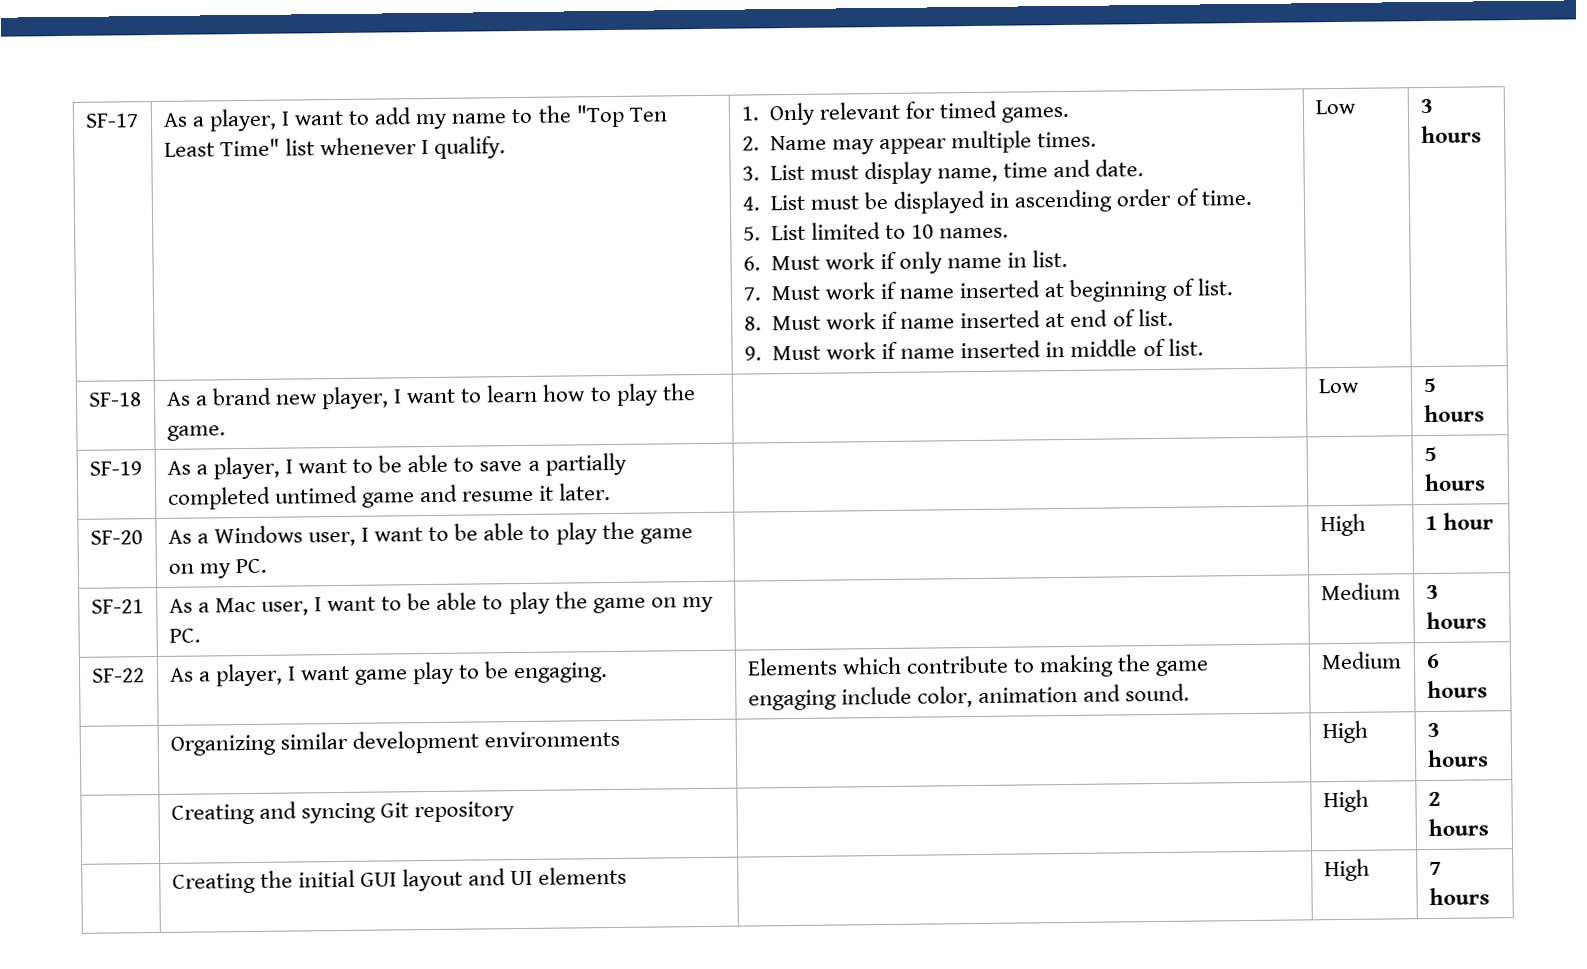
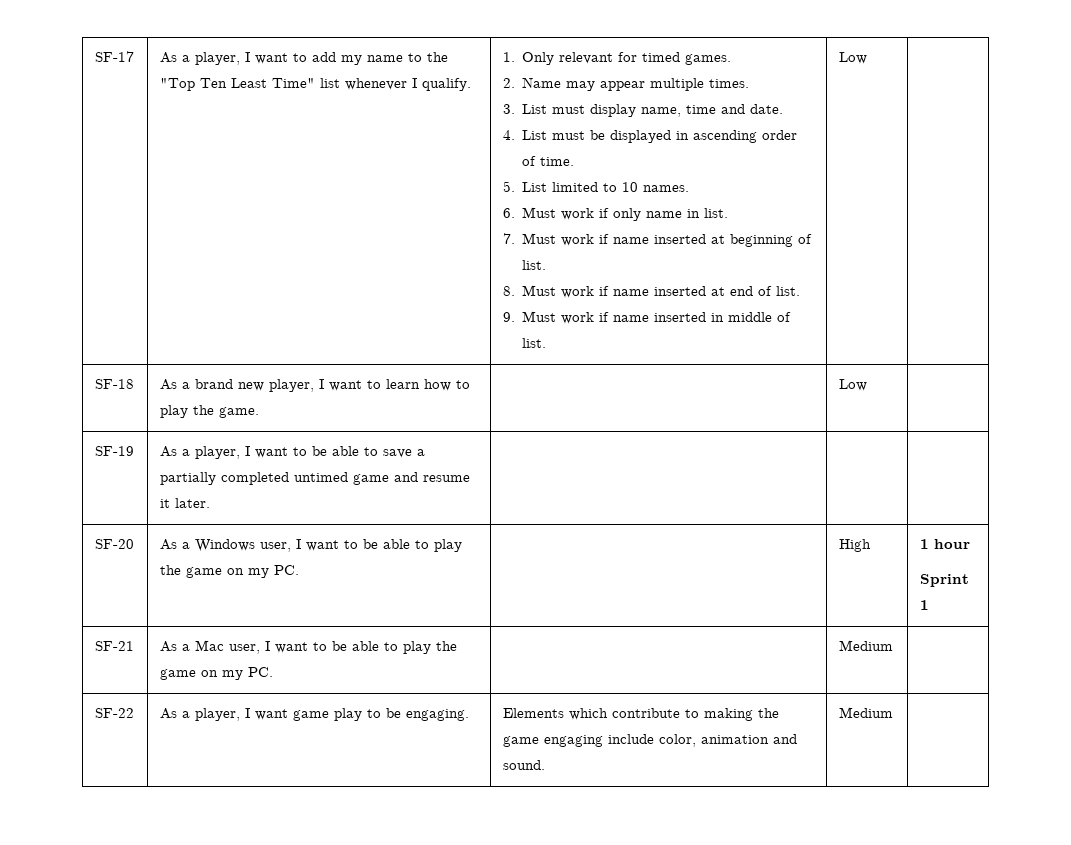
- 9. Must work if name inserted in middle of list. | Low | 3 hours
+ 9. Must work if name inserted in middle of list. | Low
- SF-18 | As a brand new player, I want to learn how to play the game. | | Low | 5 hours
+ SF-18 | As a brand new player, I want to learn how to play the game. | | Low |
- SF-19 | As a player, I want to be able to save a partially completed untimed game and resume it later. | | | 5 hours
+ SF-19 | As a player, I want to be able to save a partially completed untimed game and resume it later. | | |
  SF-20 | As a Windows user, I want to be able to play the game on my PC. | | High | 1 hour
+ Sprint 1
- SF-21 | As a Mac user, I want to be able to play the game on my PC. | | Medium | 3 hours
+ SF-21 | As a Mac user, I want to be able to play the game on my PC. | | Medium |
- SF-22 | As a player, I want game play to be engaging. | Elements which contribute to making the game engaging include color, animation and sound. | Medium | 6 hours
- | Organizing similar development environments | | High | 3 hours
- | Creating and syncing Git repository | | High | 2 hours
- | Creating the initial GUI layout and UI elements | | High | 7 hours
+ SF-22 | As a player, I want game play to be engaging. | Elements which contribute to making the game engaging include color, animation and sound. | Medium |

